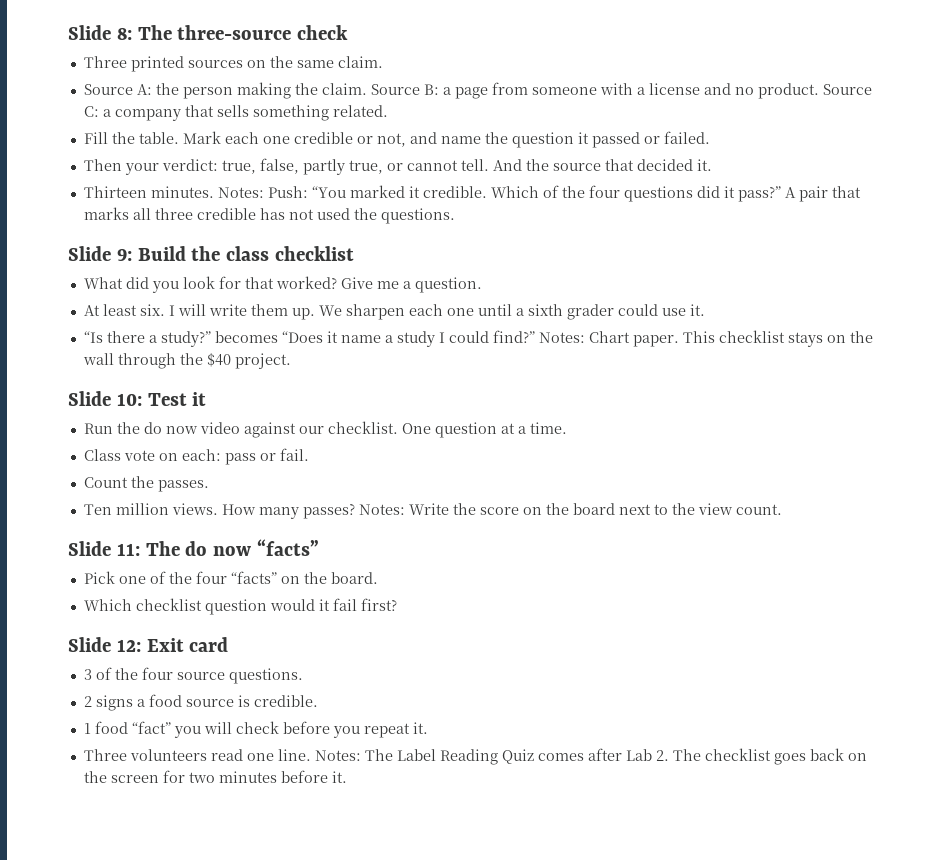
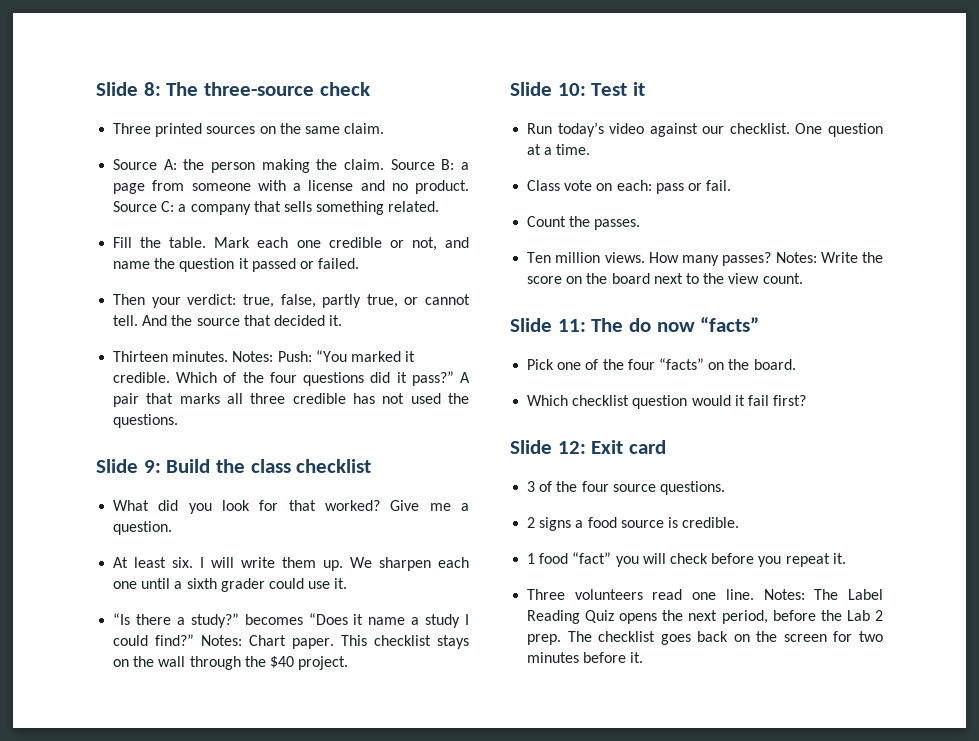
- Run the do now video against our checklist.
+ Run today’s video against our checklist.
- Notes: The Label Reading Quiz comes after Lab 2. The checklist goes back on the screen for two minutes before it.
+ Notes: The Label Reading Quiz opens the next period, before the Lab 2 prep. The checklist goes back on the screen for two minutes before it.

